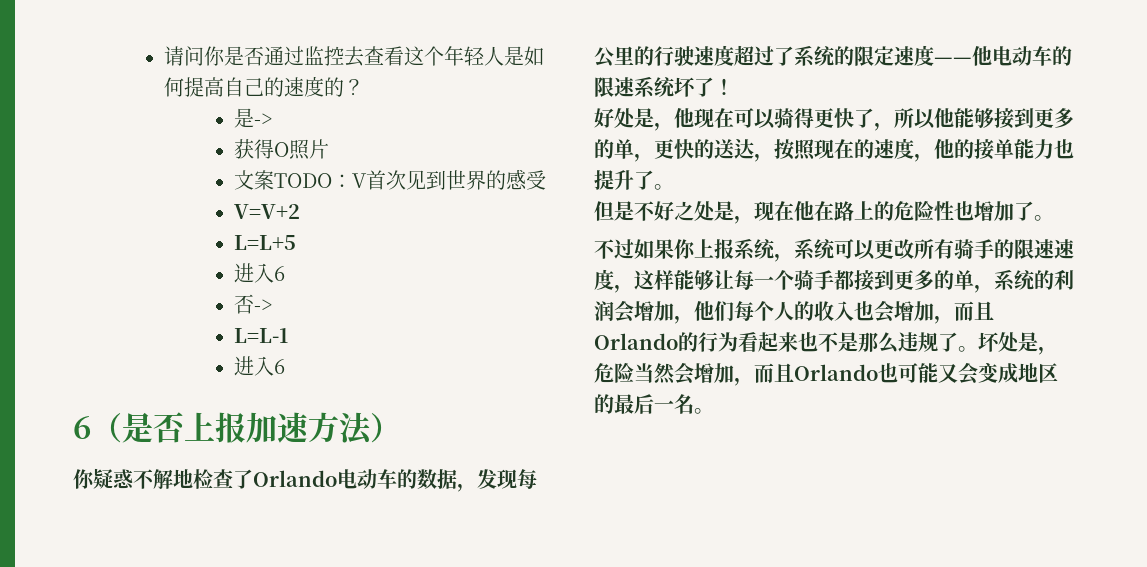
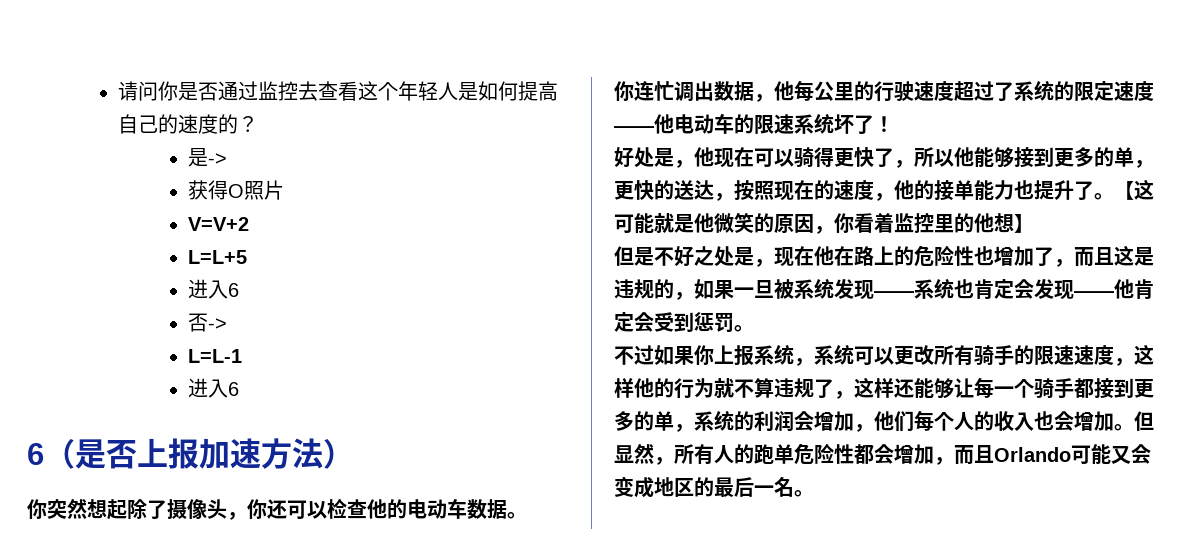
- 文案TODO：V首次见到世界的感受
- 你疑惑不解地检查了Orlando电动车的数据，发现每公里的行驶速度超过了系统的限定速度——他电动车的限速系统坏了！
+ 你突然想起除了摄像头，你还可以检查他的电动车数据。
+ 你连忙调出数据，他每公里的行驶速度超过了系统的限定速度——他电动车的限速系统坏了！
+ 【这可能就是他微笑的原因，你看着监控里的他想】
- 但是不好之处是，现在他在路上的危险性也增加了。
+ 但是不好之处是，现在他在路上的危险性也增加了，而且这是违规的，如果一旦被系统发现——系统也肯定会发现——他肯定会受到惩罚。
- 不过如果你上报系统，系统可以更改所有骑手的限速速度，这样能够让每一个骑手都接到更多的单，系统的利润会增加，他们每个人的收入也会增加，而且Orlando的行为看起来也不是那么违规了。坏处是，危险当然会增加，而且Orlando也可能又会变成地区的最后一名。
+ 不过如果你上报系统，系统可以更改所有骑手的限速速度，这样他的行为就不算违规了，这样还能够让每一个骑手都接到更多的单，系统的利润会增加，他们每个人的收入也会增加。但显然，所有人的跑单危险性都会增加，而且Orlando可能又会变成地区的最后一名。

